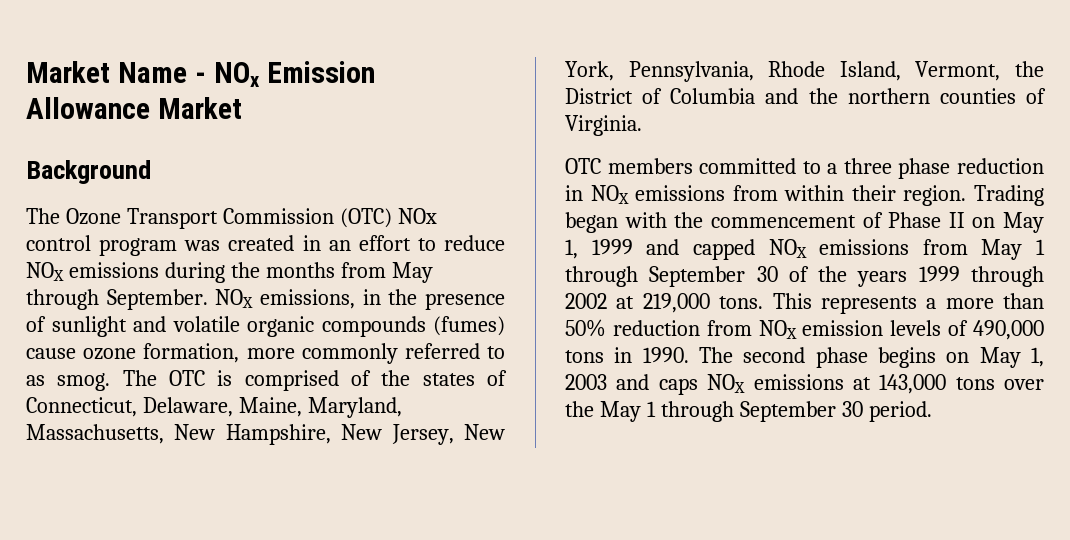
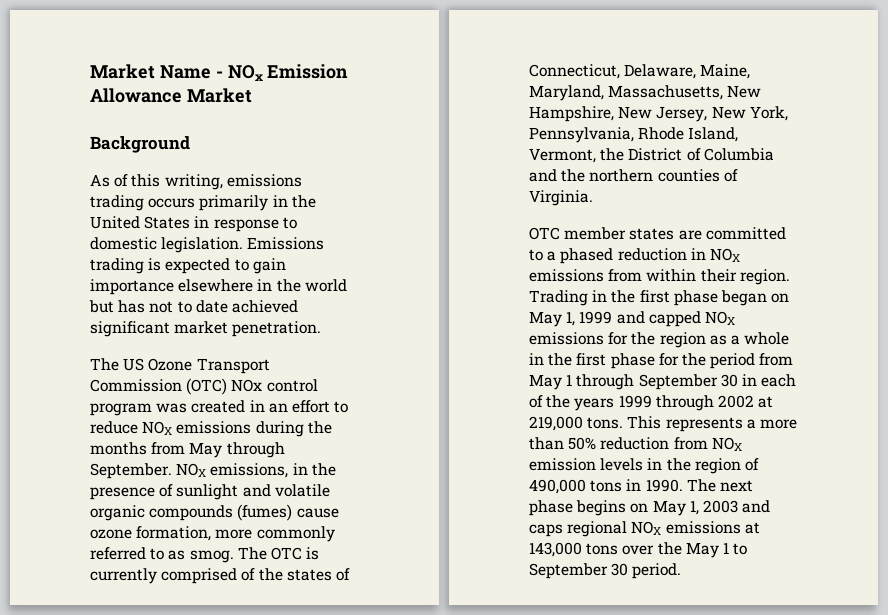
- The Ozone Transport Commission (OTC) NOx control program was created in an effort to reduce NOX emissions during the months from May through September.
+ As of this writing, emissions trading occurs primarily in the United States in response to domestic legislation. Emissions trading is expected to gain importance elsewhere in the world but has not to date achieved significant market penetration.
+ The US Ozone Transport Commission (OTC) NOx control program was created in an effort to reduce NOX emissions during the months from May through September.
- The OTC is comprised of the states of Connecticut, Delaware, Maine, Maryland, Massachusetts, New Hampshire, New Jersey, New York, Pennsylvania, Rhode Island, Vermont, the District of Columbia and the northern counties of Virginia.
+ The OTC is currently comprised of the states of Connecticut, Delaware, Maine, Maryland, Massachusetts, New Hampshire, New Jersey, New York, Pennsylvania, Rhode Island, Vermont, the District of Columbia and the northern counties of Virginia.
- OTC members committed to a three phase reduction in NOX emissions from within their region.
+ OTC member states are committed to a phased reduction in NOX emissions from within their region.
- Trading began with the commencement of Phase II on May 1, 1999 and capped NOX emissions from May 1 through September 30 of the years 1999 through 2002 at 219,000 tons.
+ Trading in the first phase began on May 1, 1999 and capped NOX emissions for the region as a whole in the first phase for the period from May 1 through September 30 in each of the years 1999 through 2002 at 219,000 tons.
- This represents a more than 50% reduction from NOX emission levels of 490,000 tons in 1990.
+ This represents a more than 50% reduction from NOX emission levels in the region of 490,000 tons in 1990.
- The second phase begins on May 1, 2003 and caps NOX emissions at 143,000 tons over the May 1 through September 30 period.
+ The next phase begins on May 1, 2003 and caps regional NOX emissions at 143,000 tons over the May 1 to September 30 period.

